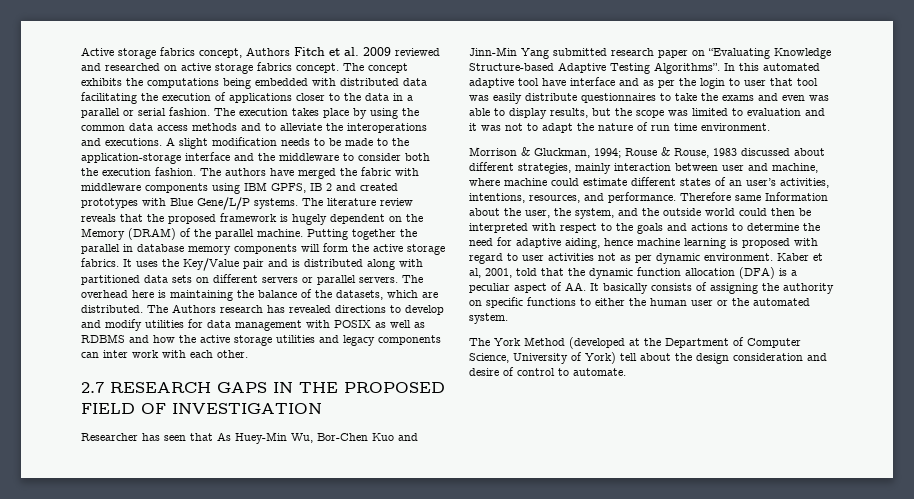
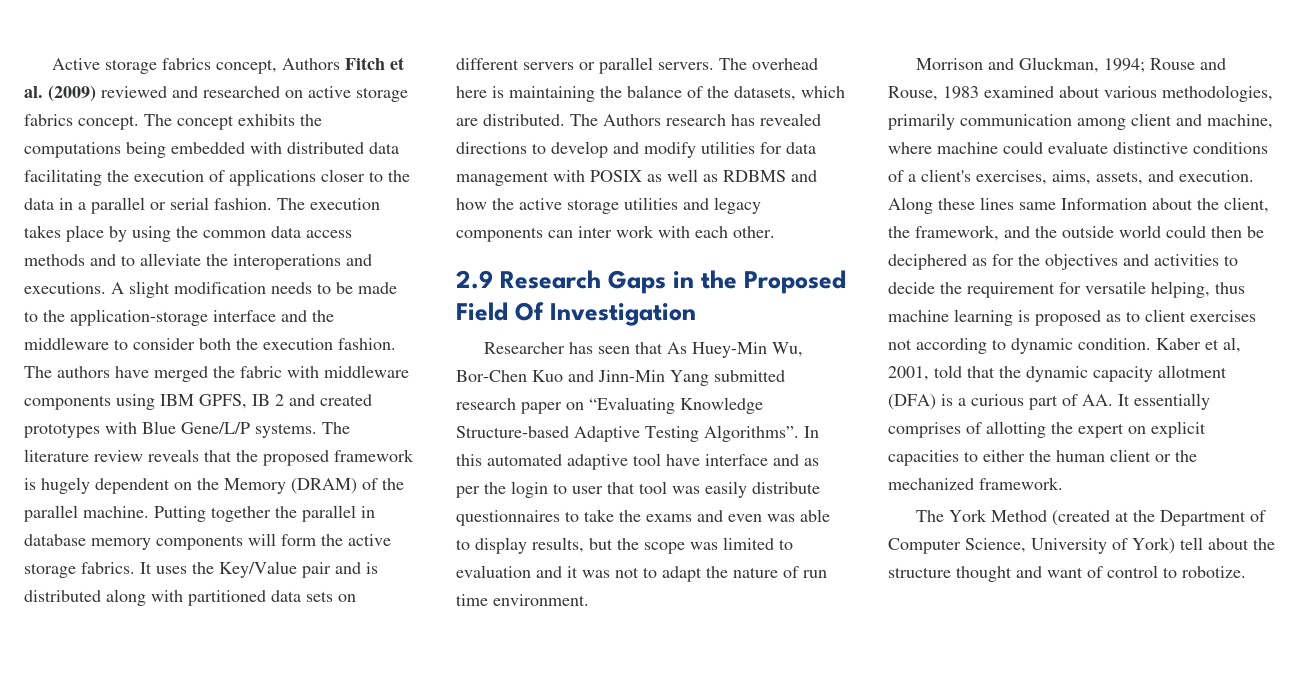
- Active storage fabrics concept, Authors Fitch et al. 2009 reviewed and researched on active storage fabrics concept.
+ Active storage fabrics concept, Authors Fitch et al. (2009) reviewed and researched on active storage fabrics concept.
- 2.7 RESEARCH GAPS IN THE PROPOSED FIELD OF INVESTIGATION
+ 2.9 Research Gaps in the Proposed Field Of Investigation
- Morrison & Gluckman, 1994; Rouse & Rouse, 1983 discussed about different strategies, mainly interaction between user and machine, where machine could estimate different states of an user’s activities, intentions, resources, and performance. Therefore same Information about the user, the system, and the outside world could then be interpreted with respect to the goals and actions to determine the need for adaptive aiding, hence machine learning is proposed with regard to user activities not as per dynamic environment.
+ Morrison and Gluckman, 1994; Rouse and Rouse, 1983 examined about various methodologies, primarily communication among client and machine, where machine could evaluate distinctive conditions of a client's exercises, aims, assets, and execution. Along these lines same Information about the client, the framework, and the outside world could then be deciphered as for the objectives and activities to decide the requirement for versatile helping, thus machine learning is proposed as to client exercises not according to dynamic condition.
- Kaber et al, 2001, told that the dynamic function allocation (DFA) is a peculiar aspect of AA. It basically consists of assigning the authority on specific functions to either the human user or the automated system.
+ Kaber et al, 2001, told that the dynamic capacity allotment (DFA) is a curious part of AA. It essentially comprises of allotting the expert on explicit capacities to either the human client or the mechanized framework.
- The York Method (developed at the Department of Computer Science, University of York) tell about the design consideration and desire of control to automate.
+ The York Method (created at the Department of Computer Science, University of York) tell about the structure thought and want of control to robotize.

